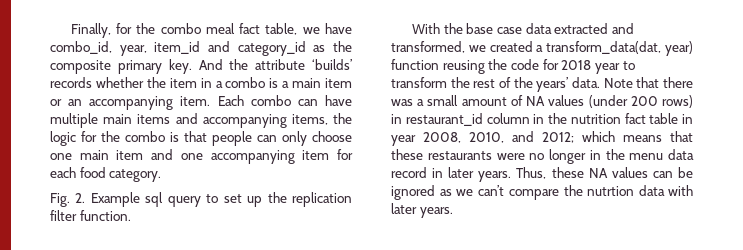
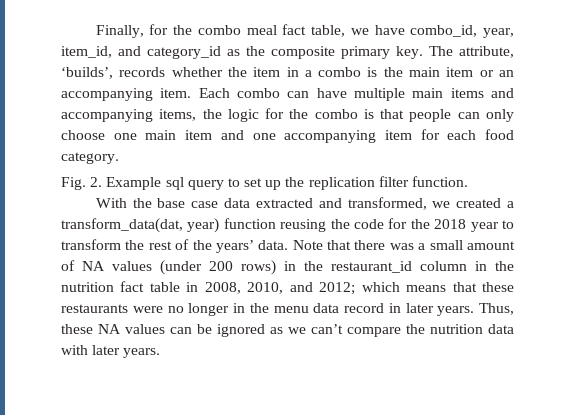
- Finally, for the combo meal fact table, we have combo_id, year, item_id and category_id as the composite primary key.
+ Finally, for the combo meal fact table, we have combo_id, year, item_id, and category_id as the composite primary key.
- And the attribute ‘builds’ records whether the item in a combo is a main item or an accompanying item.
+ The attribute, ‘builds’, records whether the item in a combo is the main item or an accompanying item.
- With the base case data extracted and transformed, we created a transform_data(dat, year) function reusing the code for 2018 year to transform the rest of the years’ data.
+ With the base case data extracted and transformed, we created a transform_data(dat, year) function reusing the code for the 2018 year to transform the rest of the years’ data.
- Note that there was a small amount of NA values (under 200 rows) in restaurant_id column in the nutrition fact table in year 2008, 2010, and 2012; which means that these restaurants were no longer in the menu data record in later years.
+ Note that there was a small amount of NA values (under 200 rows) in the restaurant_id column in the nutrition fact table in 2008, 2010, and 2012; which means that these restaurants were no longer in the menu data record in later years.
- Thus, these NA values can be ignored as we can’t compare the nutrtion data with later years.
+ Thus, these NA values can be ignored as we can’t compare the nutrition data with later years.

